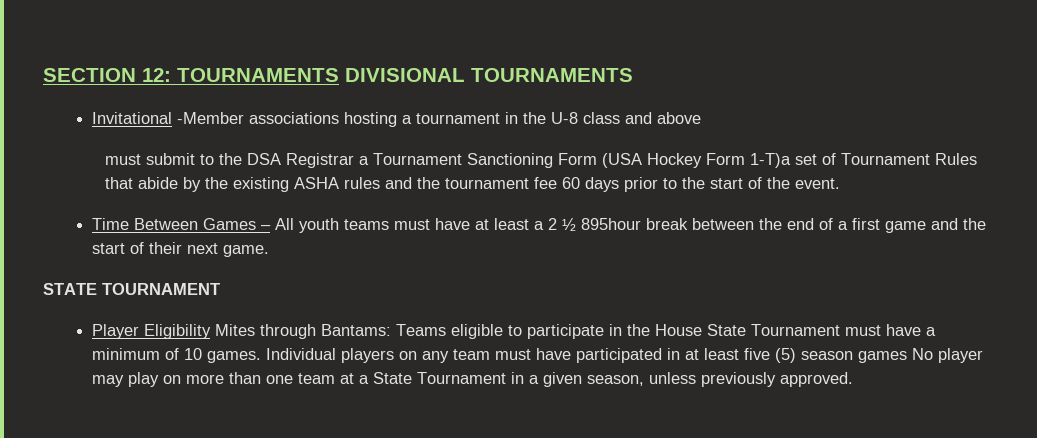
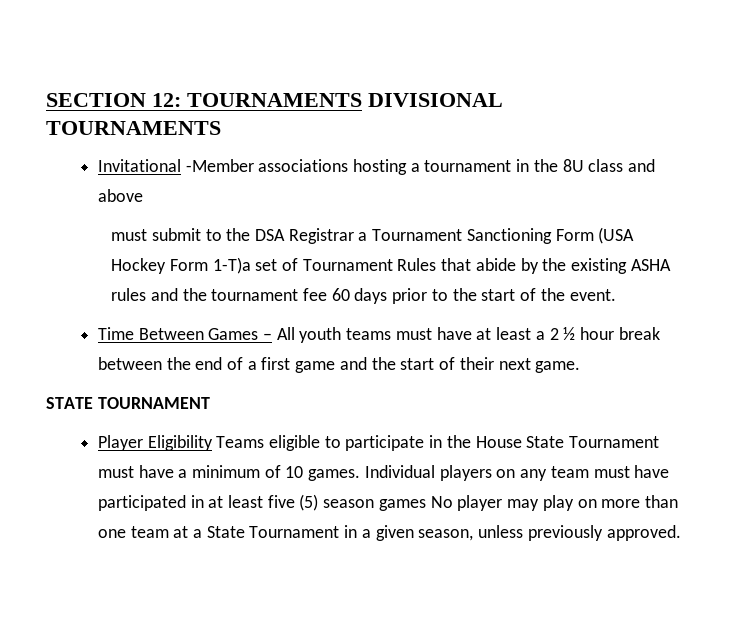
- Invitational -Member associations hosting a tournament in the U-8 class and above
+ Invitational -Member associations hosting a tournament in the 8U class and above
- Time Between Games – All youth teams must have at least a 2 ½ 895hour break between the end of a first game and the start of their next game.
+ Time Between Games – All youth teams must have at least a 2 ½ hour break between the end of a first game and the start of their next game.
- Player Eligibility Mites through Bantams: Teams eligible to participate in the House State Tournament must have a minimum of 10 games.
+ Player Eligibility Teams eligible to participate in the House State Tournament must have a minimum of 10 games.

